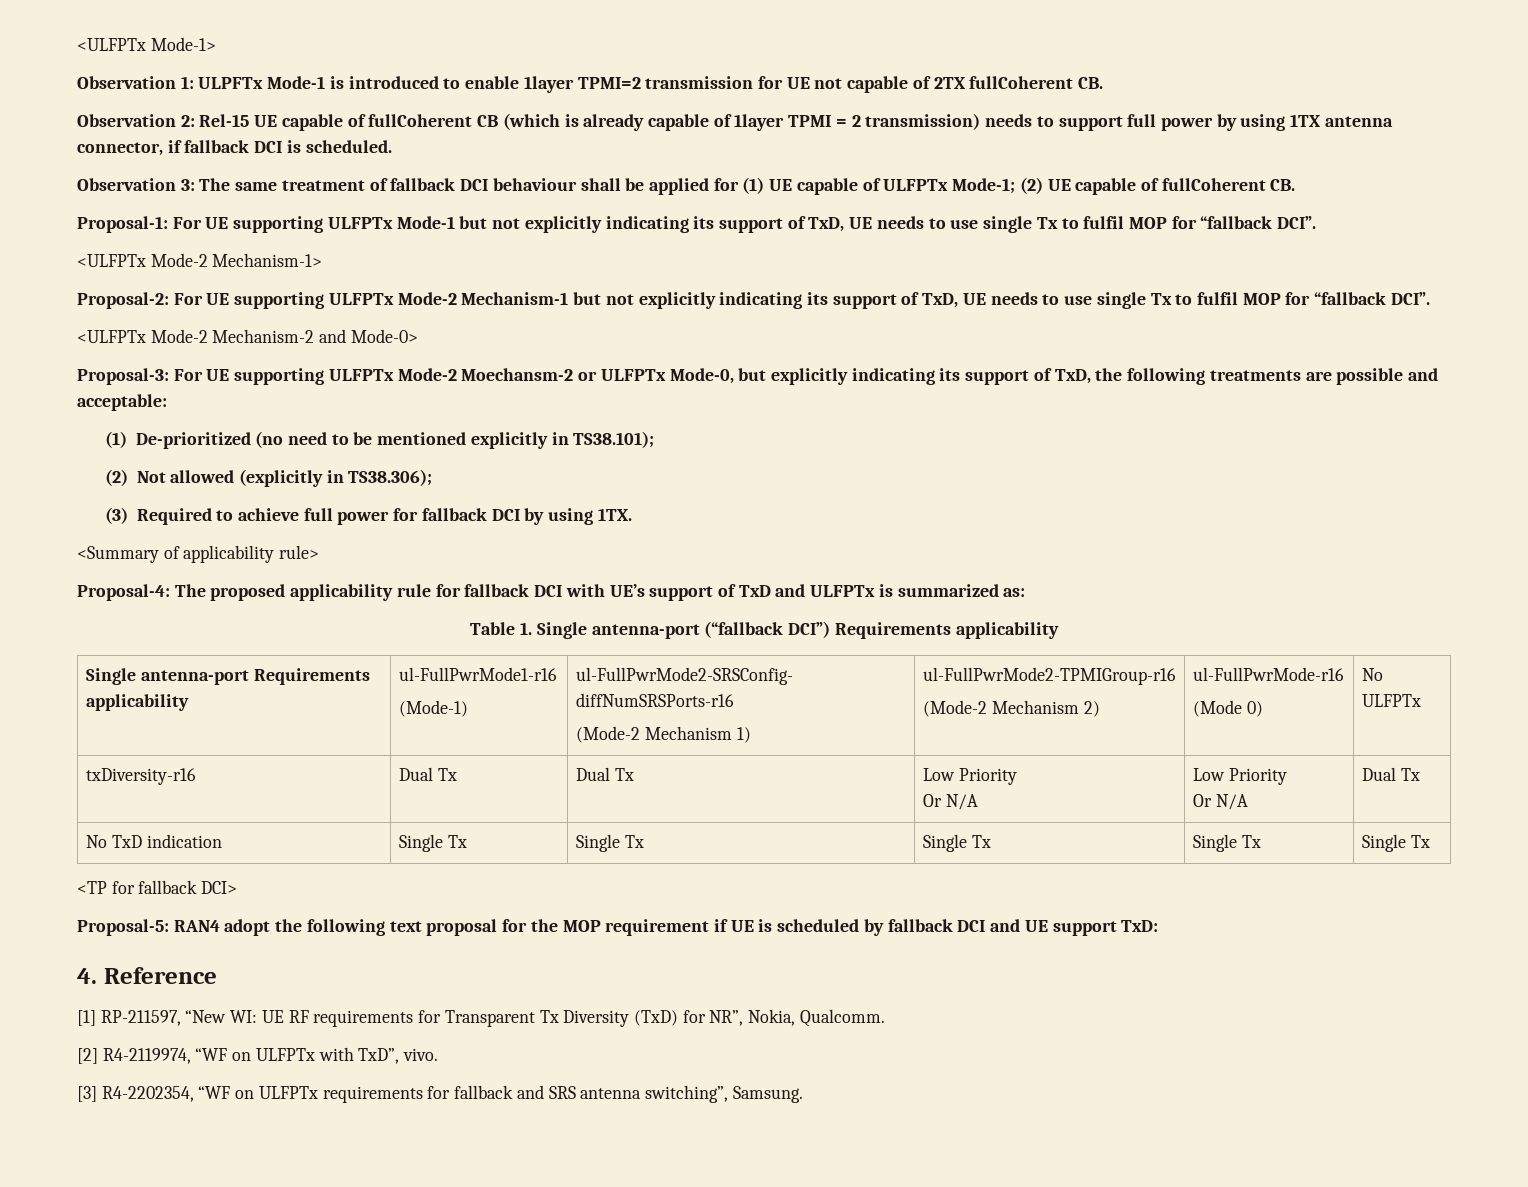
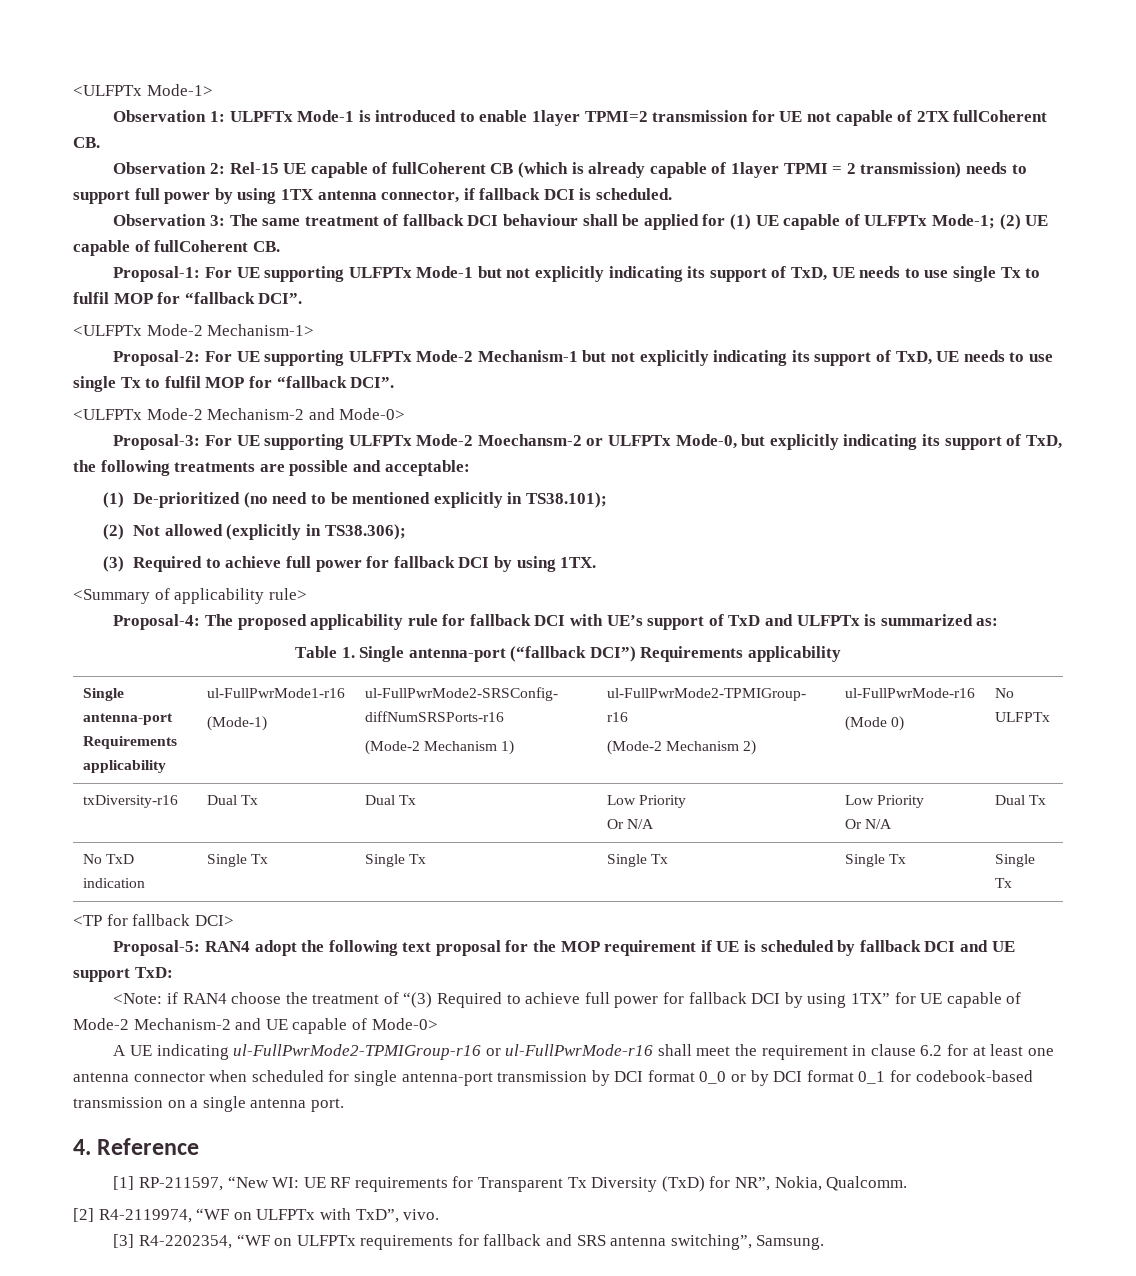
+ <Note: if RAN4 choose the treatment of “(3) Required to achieve full power for fallback DCI by using 1TX” for UE capable of Mode-2 Mechanism-2 and UE capable of Mode-0>
+ A UE indicating ul-FullPwrMode2-TPMIGroup-r16 or ul-FullPwrMode-r16 shall meet the requirement in clause 6.2 for at least one antenna connector when scheduled for single antenna-port transmission by DCI format 0_0 or by DCI format 0_1 for codebook-based transmission on a single antenna port.

